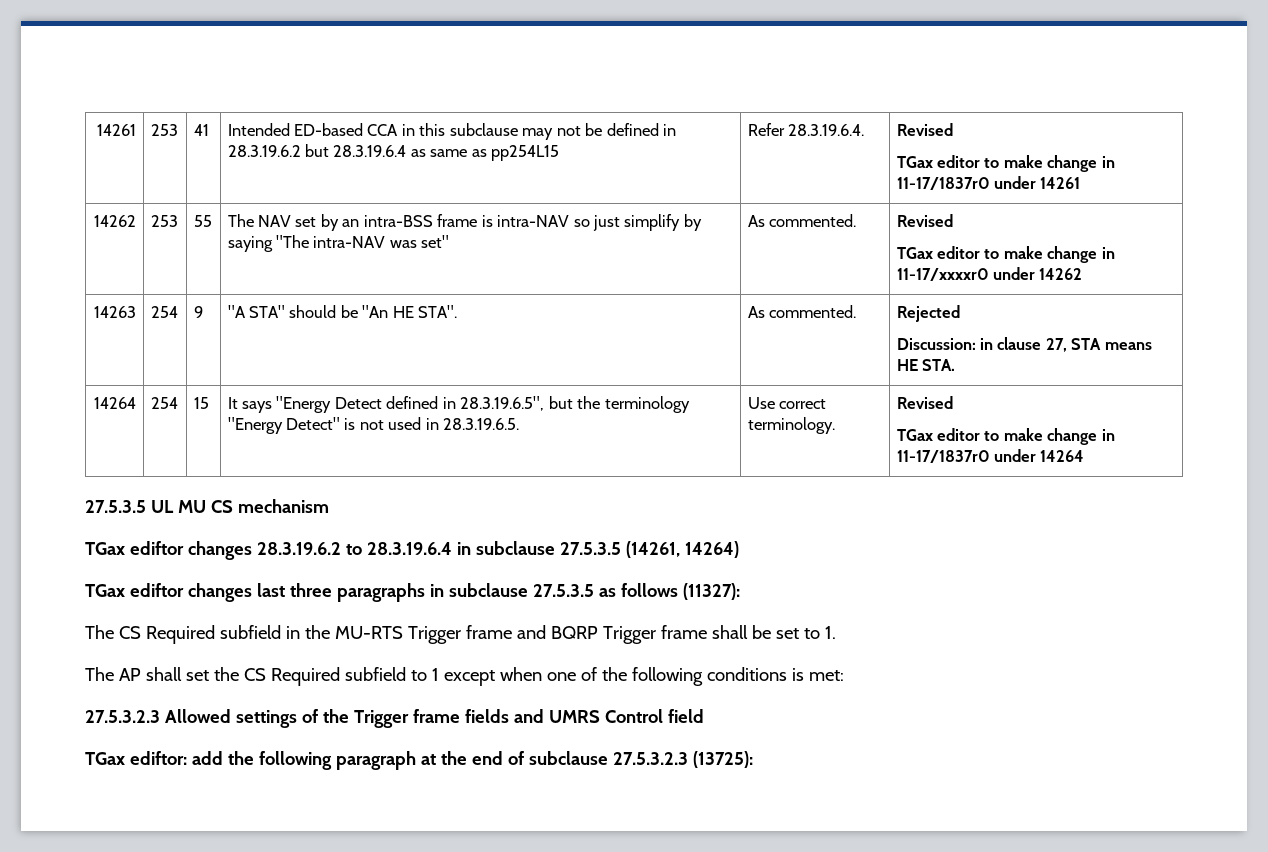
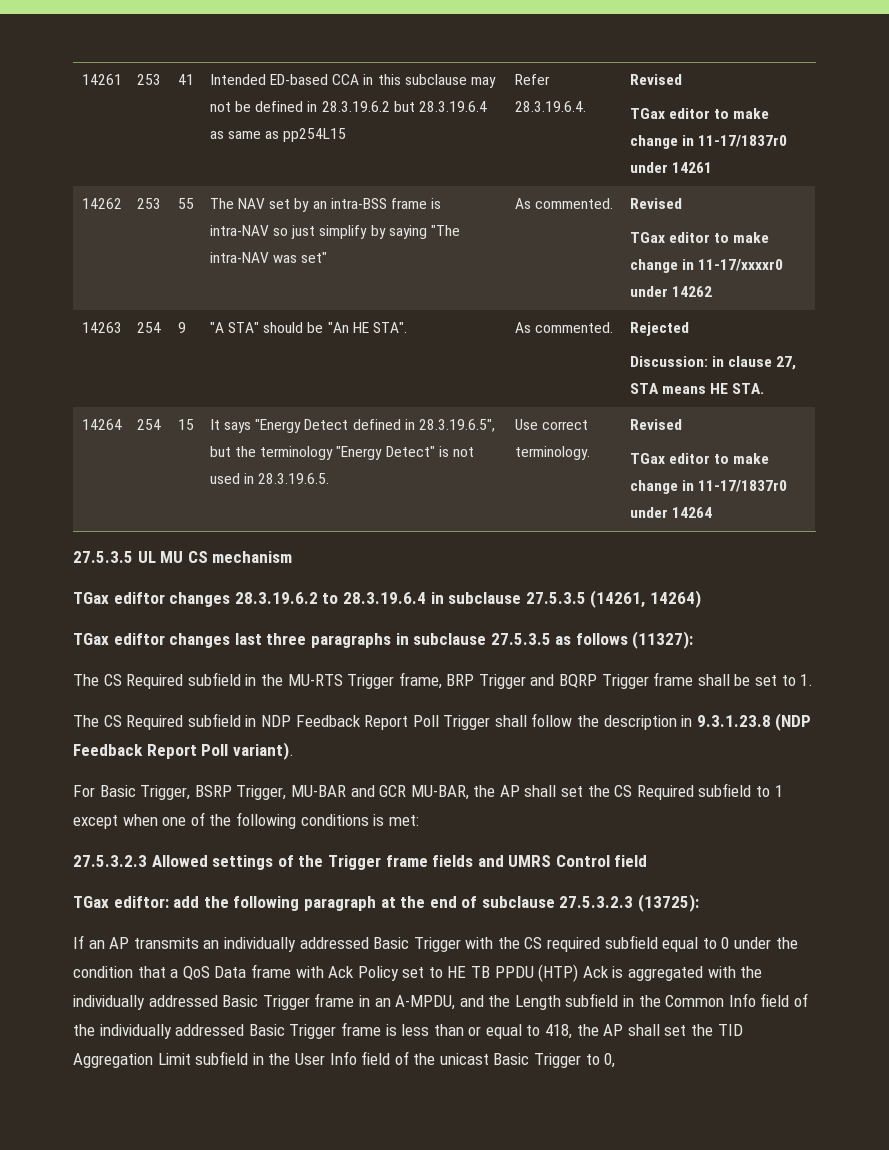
- The CS Required subfield in the MU-RTS Trigger frame and BQRP Trigger frame shall be set to 1.
+ The CS Required subfield in the MU-RTS Trigger frame, BRP Trigger and BQRP Trigger frame shall be set to 1.
- The AP shall set the CS Required subfield to 1 except when one of the following conditions is met:
+ The CS Required subfield in NDP Feedback Report Poll Trigger shall follow the description in 9.3.1.23.8 (NDP Feedback Report Poll variant).
+ For Basic Trigger, BSRP Trigger, MU-BAR and GCR MU-BAR, the AP shall set the CS Required subfield to 1 except when one of the following conditions is met:
+ If an AP transmits an individually addressed Basic Trigger with the CS required subfield equal to 0 under the condition that a QoS Data frame with Ack Policy set to HE TB PPDU (HTP) Ack is aggregated with the individually addressed Basic Trigger frame in an A-MPDU, and the Length subfield in the Common Info field of the individually addressed Basic Trigger frame is less than or equal to 418, the AP shall set the TID Aggregation Limit subfield in the User Info field of the unicast Basic Trigger to 0,

